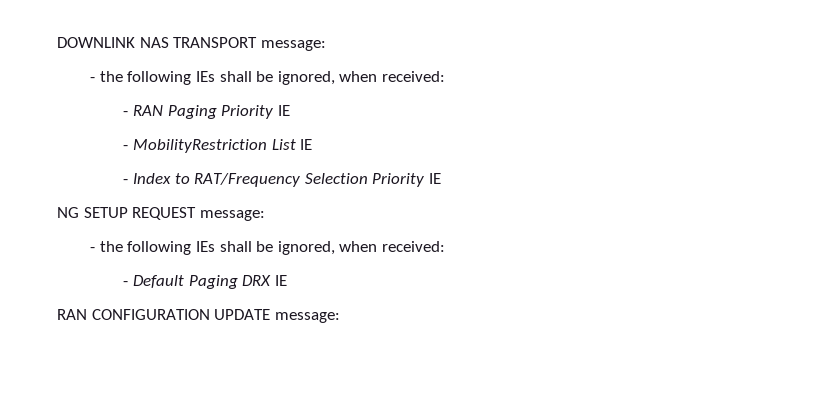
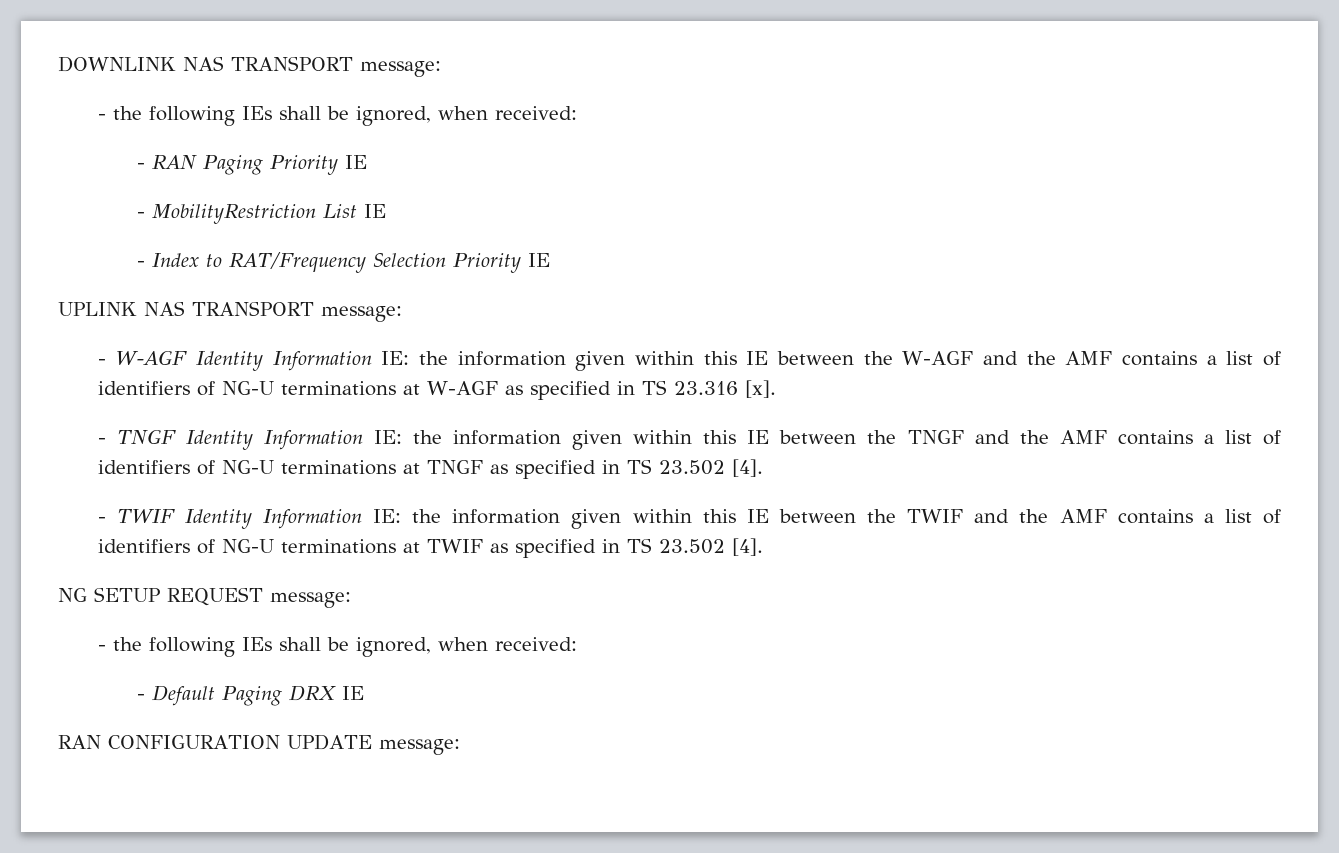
+ UPLINK NAS TRANSPORT message:
+ - W-AGF Identity Information IE: the information given within this IE between the W-AGF and the AMF contains a list of identifiers of NG-U terminations at W-AGF as specified in TS 23.316 [x].
+ - TNGF Identity Information IE: the information given within this IE between the TNGF and the AMF contains a list of identifiers of NG-U terminations at TNGF as specified in TS 23.502 [4].
+ - TWIF Identity Information IE: the information given within this IE between the TWIF and the AMF contains a list of identifiers of NG-U terminations at TWIF as specified in TS 23.502 [4].

